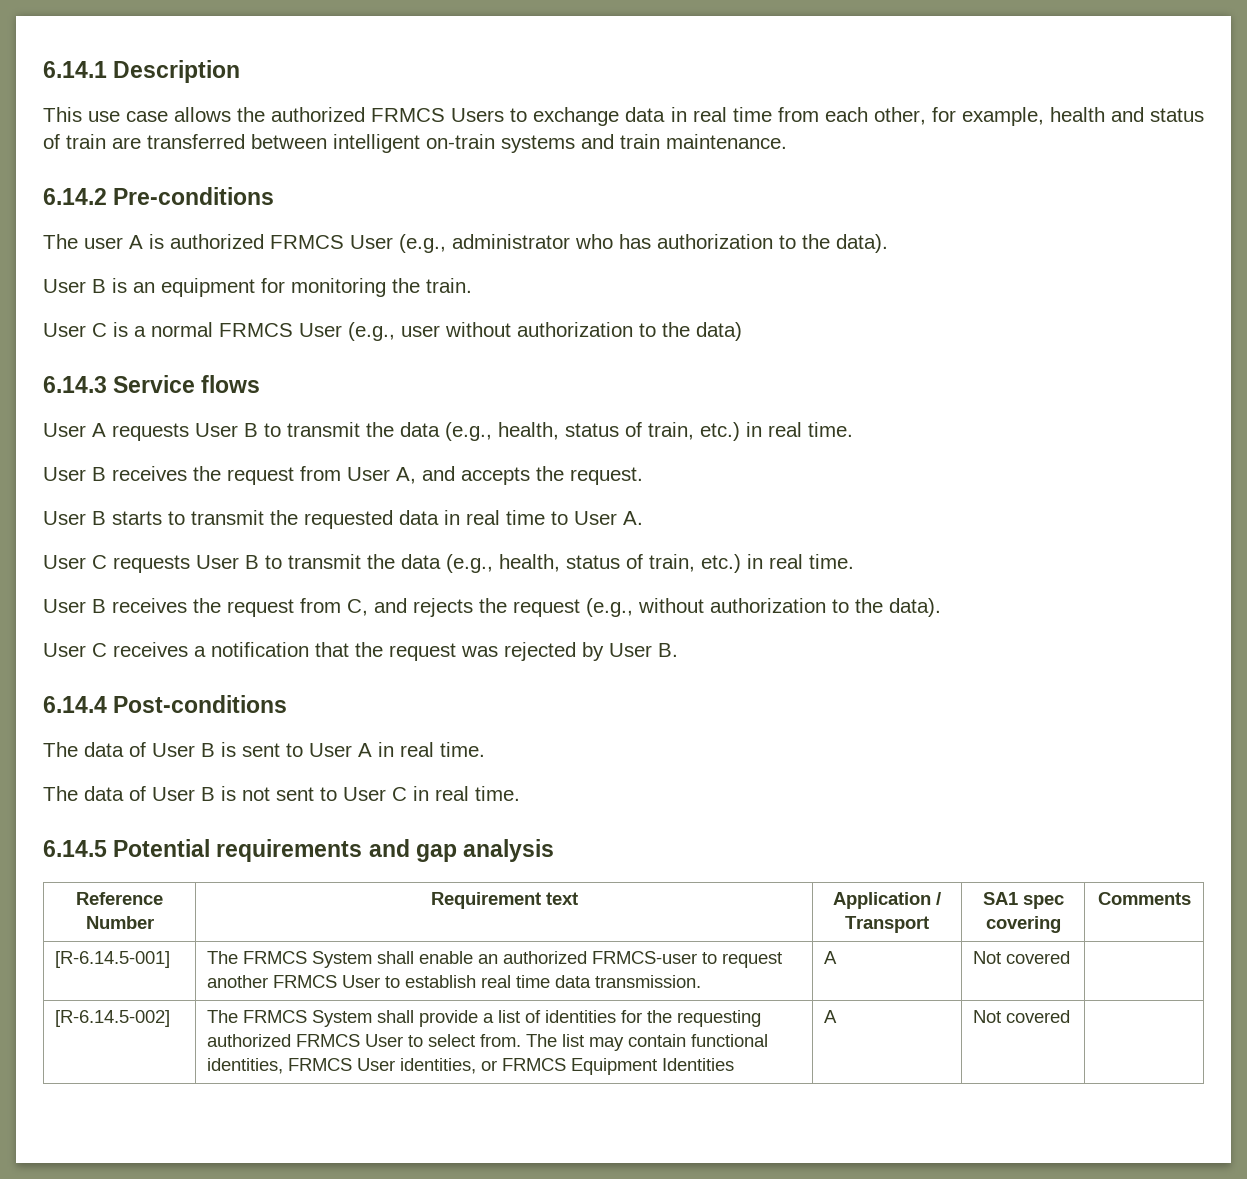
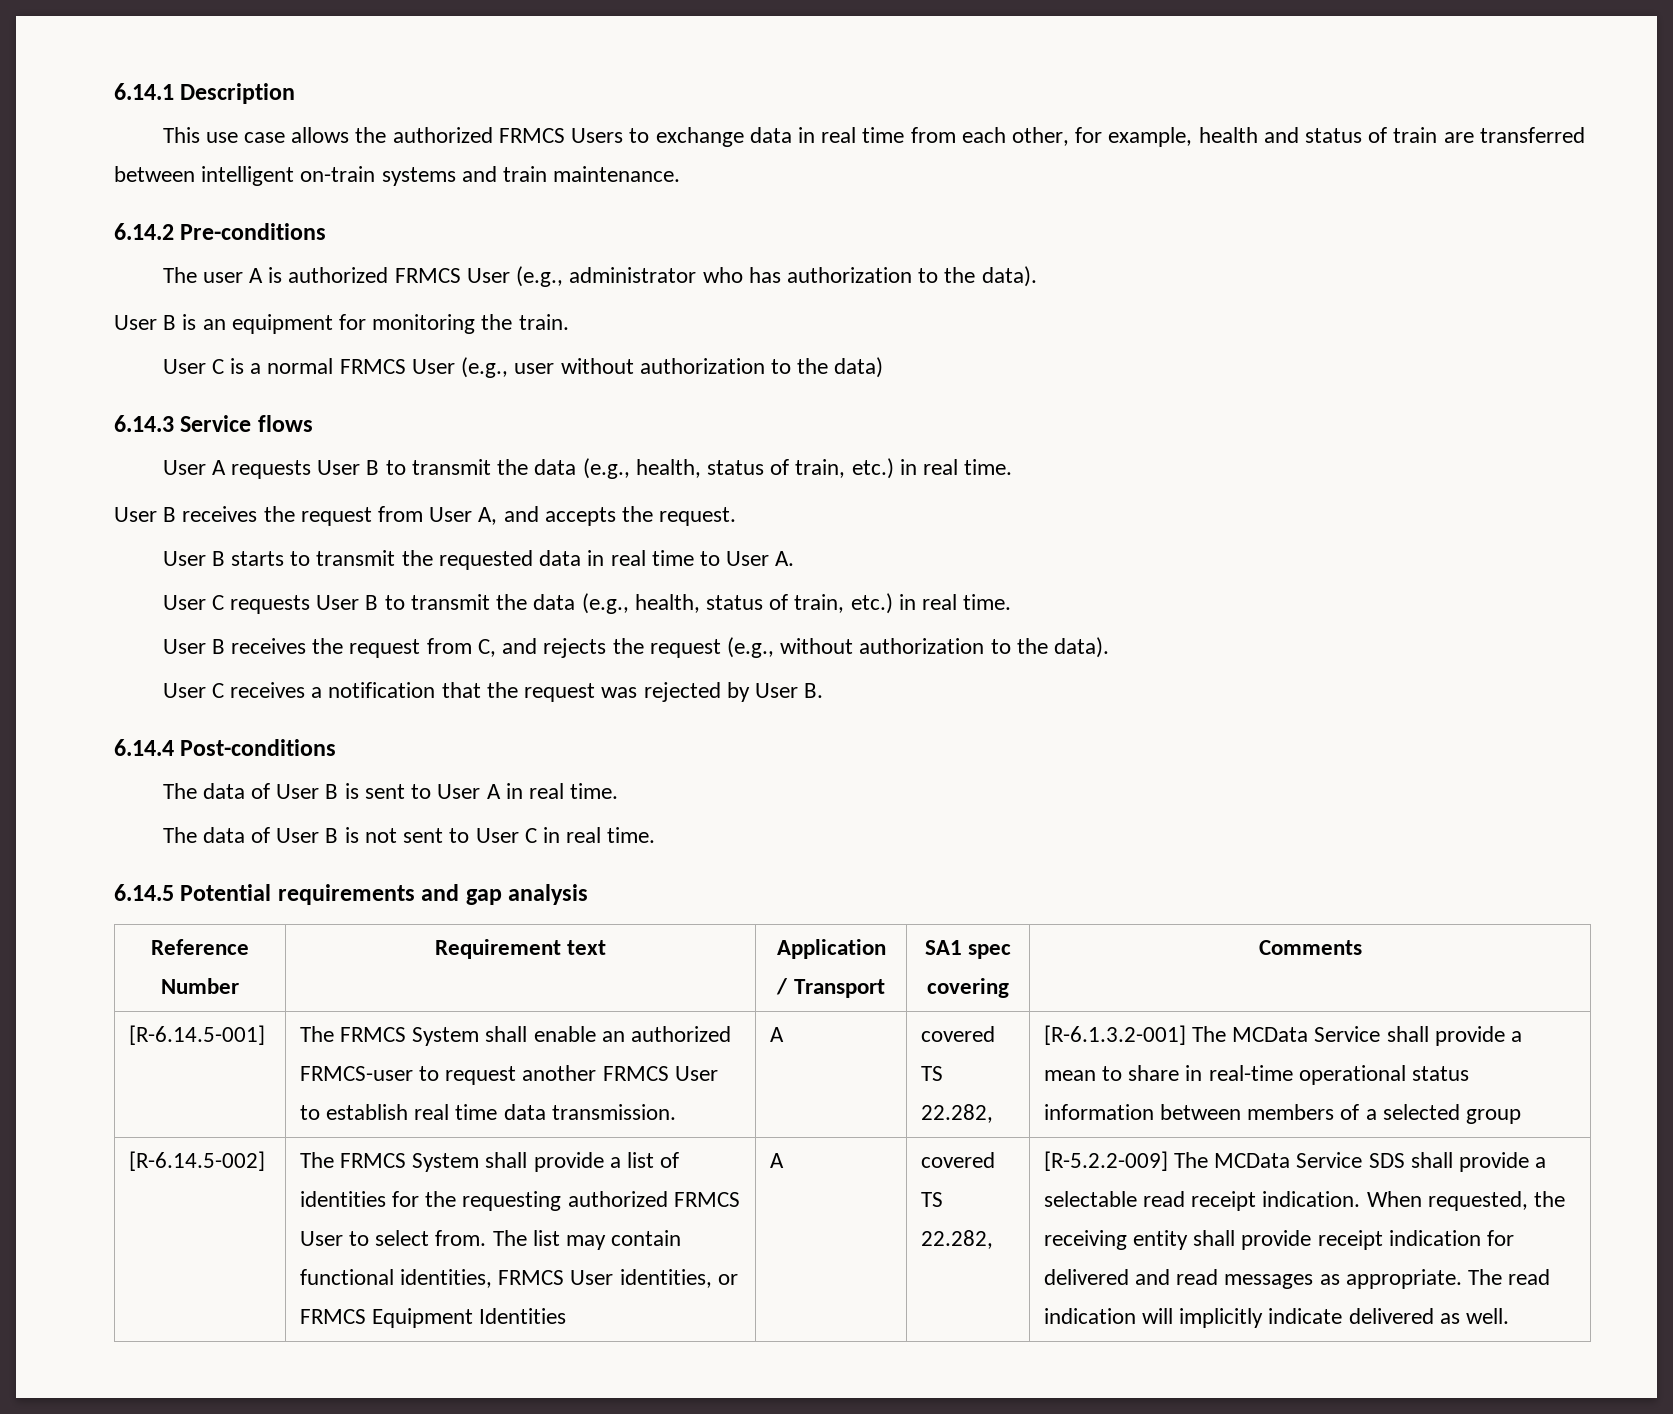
- The FRMCS System shall enable an authorized FRMCS-user to request another FRMCS User to establish real time data transmission. | A | Not covered
+ The FRMCS System shall enable an authorized FRMCS-user to request another FRMCS User to establish real time data transmission. | A | covered TS 22.282, | [R-6.1.3.2-001] The MCData Service shall provide a mean to share in real-time operational status information between members of a selected group
- The list may contain functional identities, FRMCS User identities, or FRMCS Equipment Identities | A | Not covered
+ The list may contain functional identities, FRMCS User identities, or FRMCS Equipment Identities | A | covered TS 22.282, | [R-5.2.2-009] The MCData Service SDS shall provide a selectable read receipt indication. When requested, the receiving entity shall provide receipt indication for delivered and read messages as appropriate. The read indication will implicitly indicate delivered as well.

